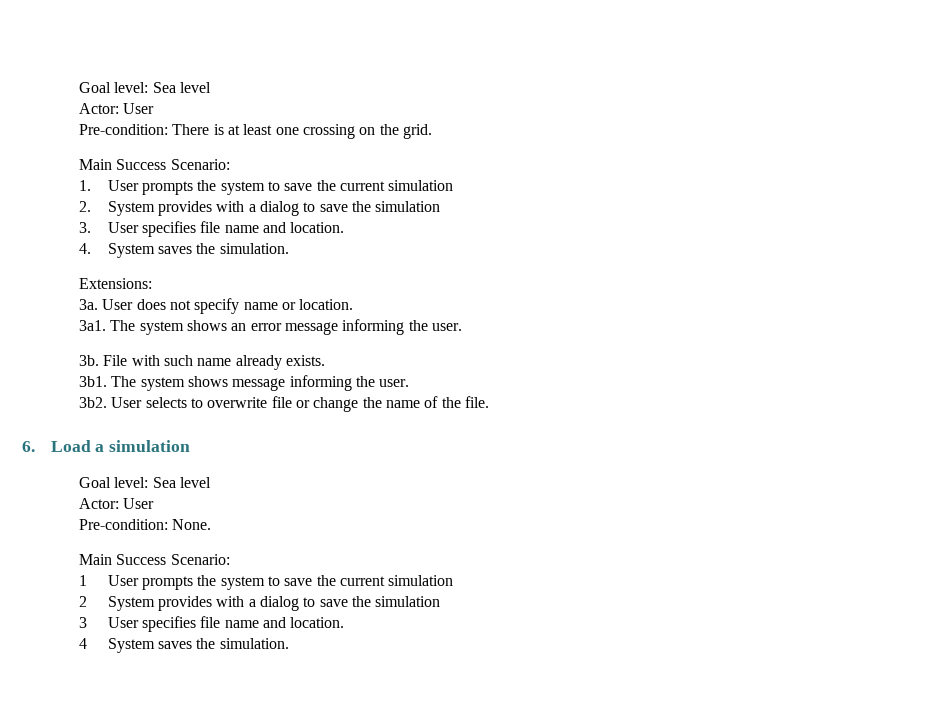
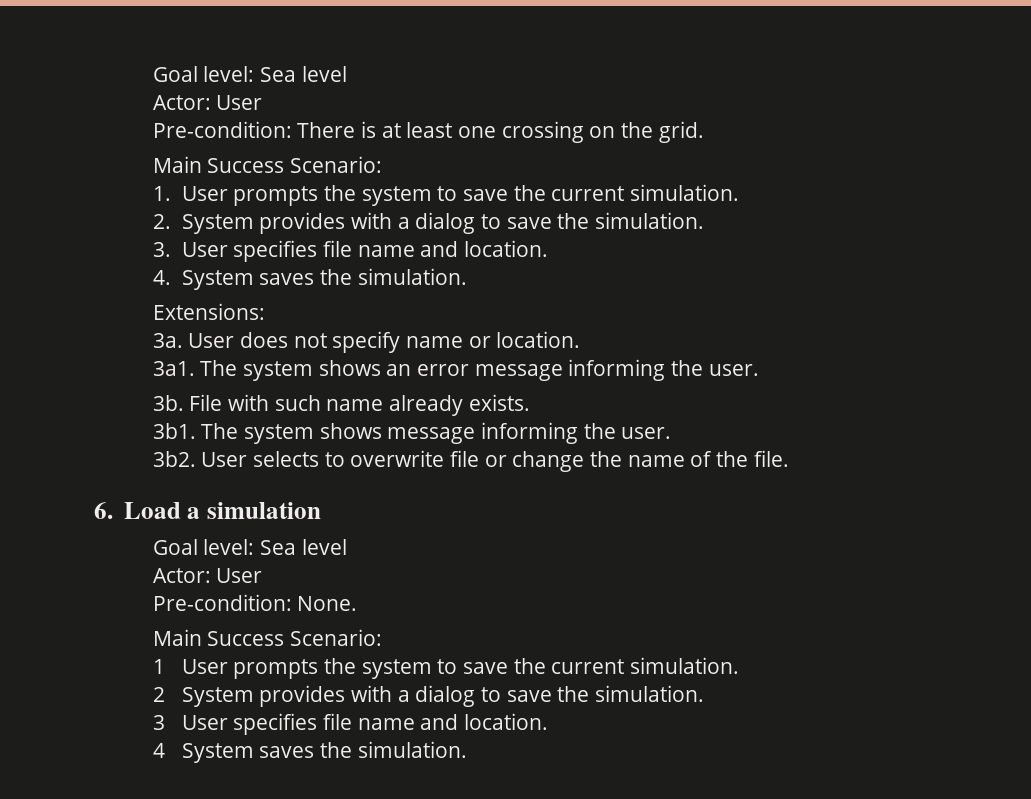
- 1. User prompts the system to save the current simulation
+ 1. User prompts the system to save the current simulation.
- 2. System provides with a dialog to save the simulation
+ 2. System provides with a dialog to save the simulation.
- 1 User prompts the system to save the current simulation
+ 1 User prompts the system to save the current simulation.
- 2 System provides with a dialog to save the simulation
+ 2 System provides with a dialog to save the simulation.

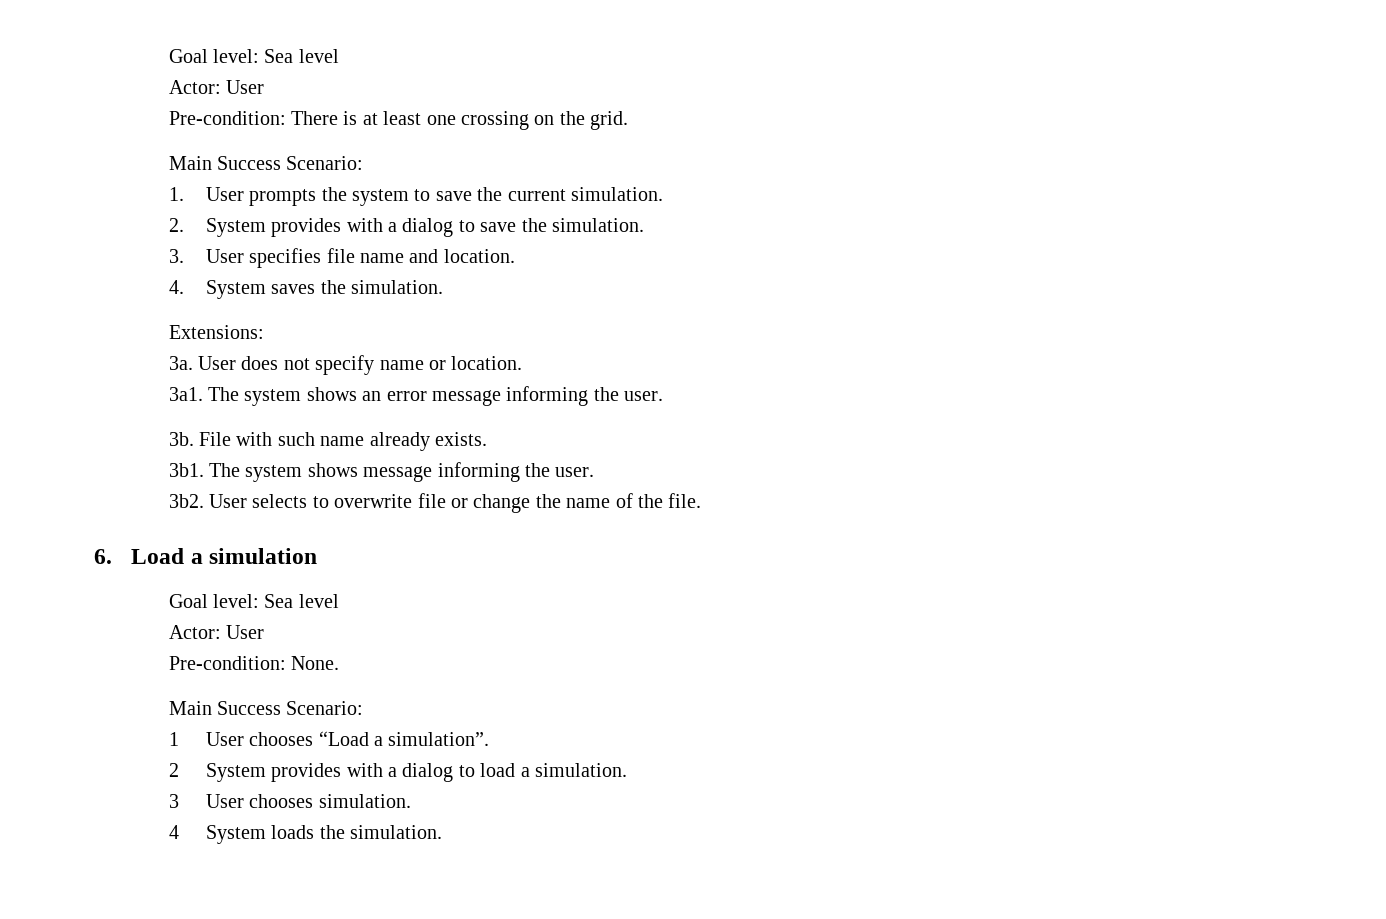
- 1 User prompts the system to save the current simulation.
+ 1 User chooses “Load a simulation”.
- 2 System provides with a dialog to save the simulation.
+ 2 System provides with a dialog to load a simulation.
- 3 User specifies file name and location.
+ 3 User chooses simulation.
- 4 System saves the simulation.
+ 4 System loads the simulation.

